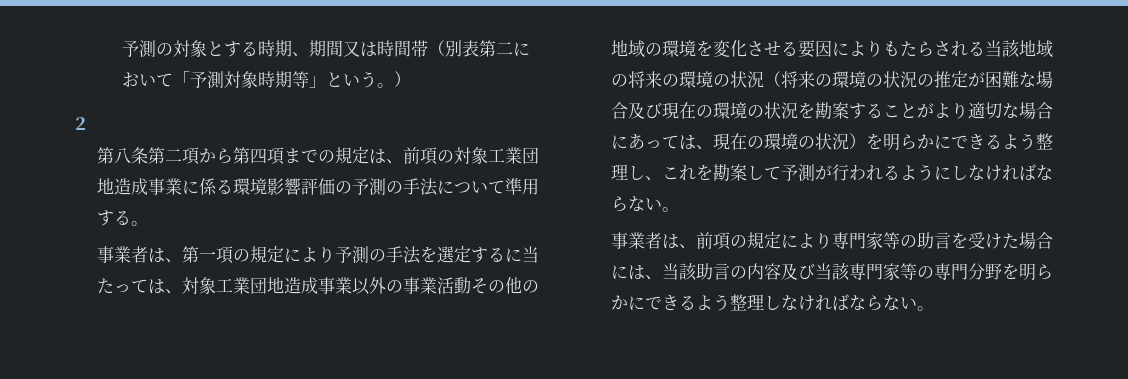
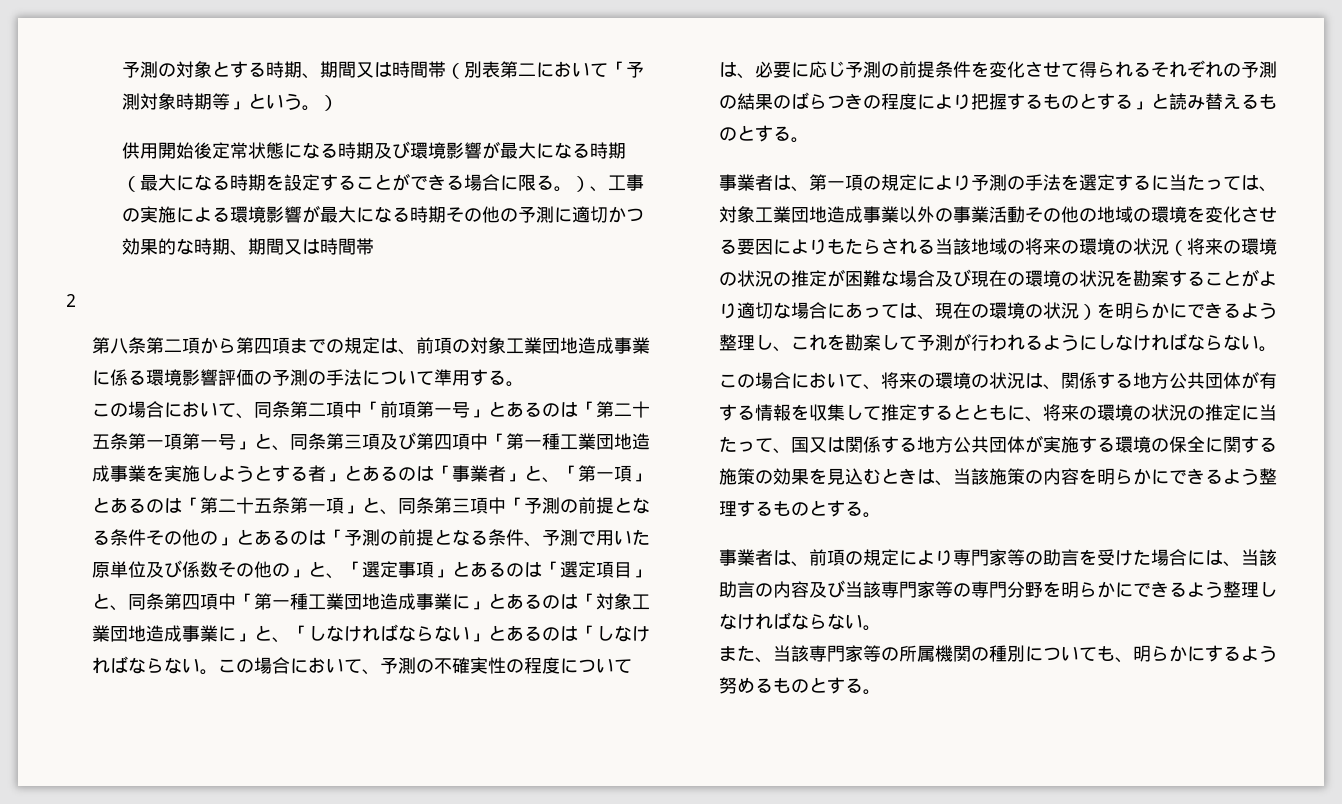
+ 供用開始後定常状態になる時期及び環境影響が最大になる時期（最大になる時期を設定することができる場合に限る。）、工事の実施による環境影響が最大になる時期その他の予測に適切かつ効果的な時期、期間又は時間帯
+ この場合において、同条第二項中「前項第一号」とあるのは「第二十五条第一項第一号」と、同条第三項及び第四項中「第一種工業団地造成事業を実施しようとする者」とあるのは「事業者」と、「第一項」とあるのは「第二十五条第一項」と、同条第三項中「予測の前提となる条件その他の」とあるのは「予測の前提となる条件、予測で用いた原単位及び係数その他の」と、「選定事項」とあるのは「選定項目」と、同条第四項中「第一種工業団地造成事業に」とあるのは「対象工業団地造成事業に」と、「しなければならない」とあるのは「しなければならない。この場合において、予測の不確実性の程度については、必要に応じ予測の前提条件を変化させて得られるそれぞれの予測の結果のばらつきの程度により把握するものとする」と読み替えるものとする。
+ この場合において、将来の環境の状況は、関係する地方公共団体が有する情報を収集して推定するとともに、将来の環境の状況の推定に当たって、国又は関係する地方公共団体が実施する環境の保全に関する施策の効果を見込むときは、当該施策の内容を明らかにできるよう整理するものとする。
+ また、当該専門家等の所属機関の種別についても、明らかにするよう努めるものとする。

